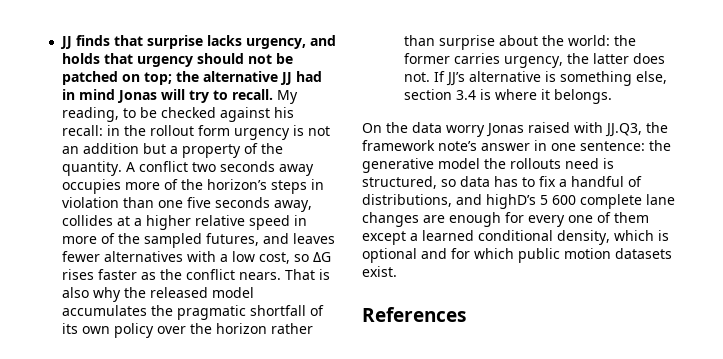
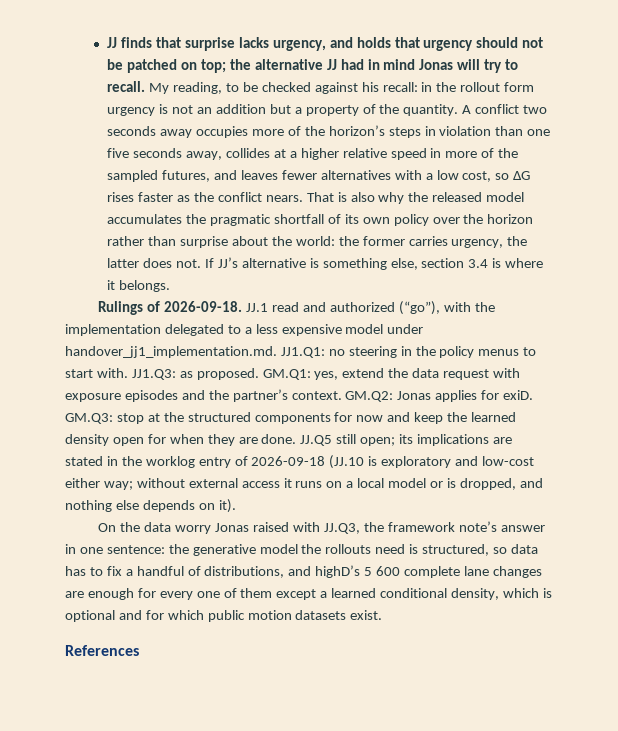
+ Rulings of 2026-09-18. JJ.1 read and authorized (“go”), with the implementation delegated to a less expensive model under handover_jj1_implementation.md. JJ1.Q1: no steering in the policy menus to start with. JJ1.Q3: as proposed. GM.Q1: yes, extend the data request with exposure episodes and the partner’s context. GM.Q2: Jonas applies for exiD. GM.Q3: stop at the structured components for now and keep the learned density open for when they are done. JJ.Q5 still open; its implications are stated in the worklog entry of 2026-09-18 (JJ.10 is exploratory and low-cost either way; without external access it runs on a local model or is dropped, and nothing else depends on it).

